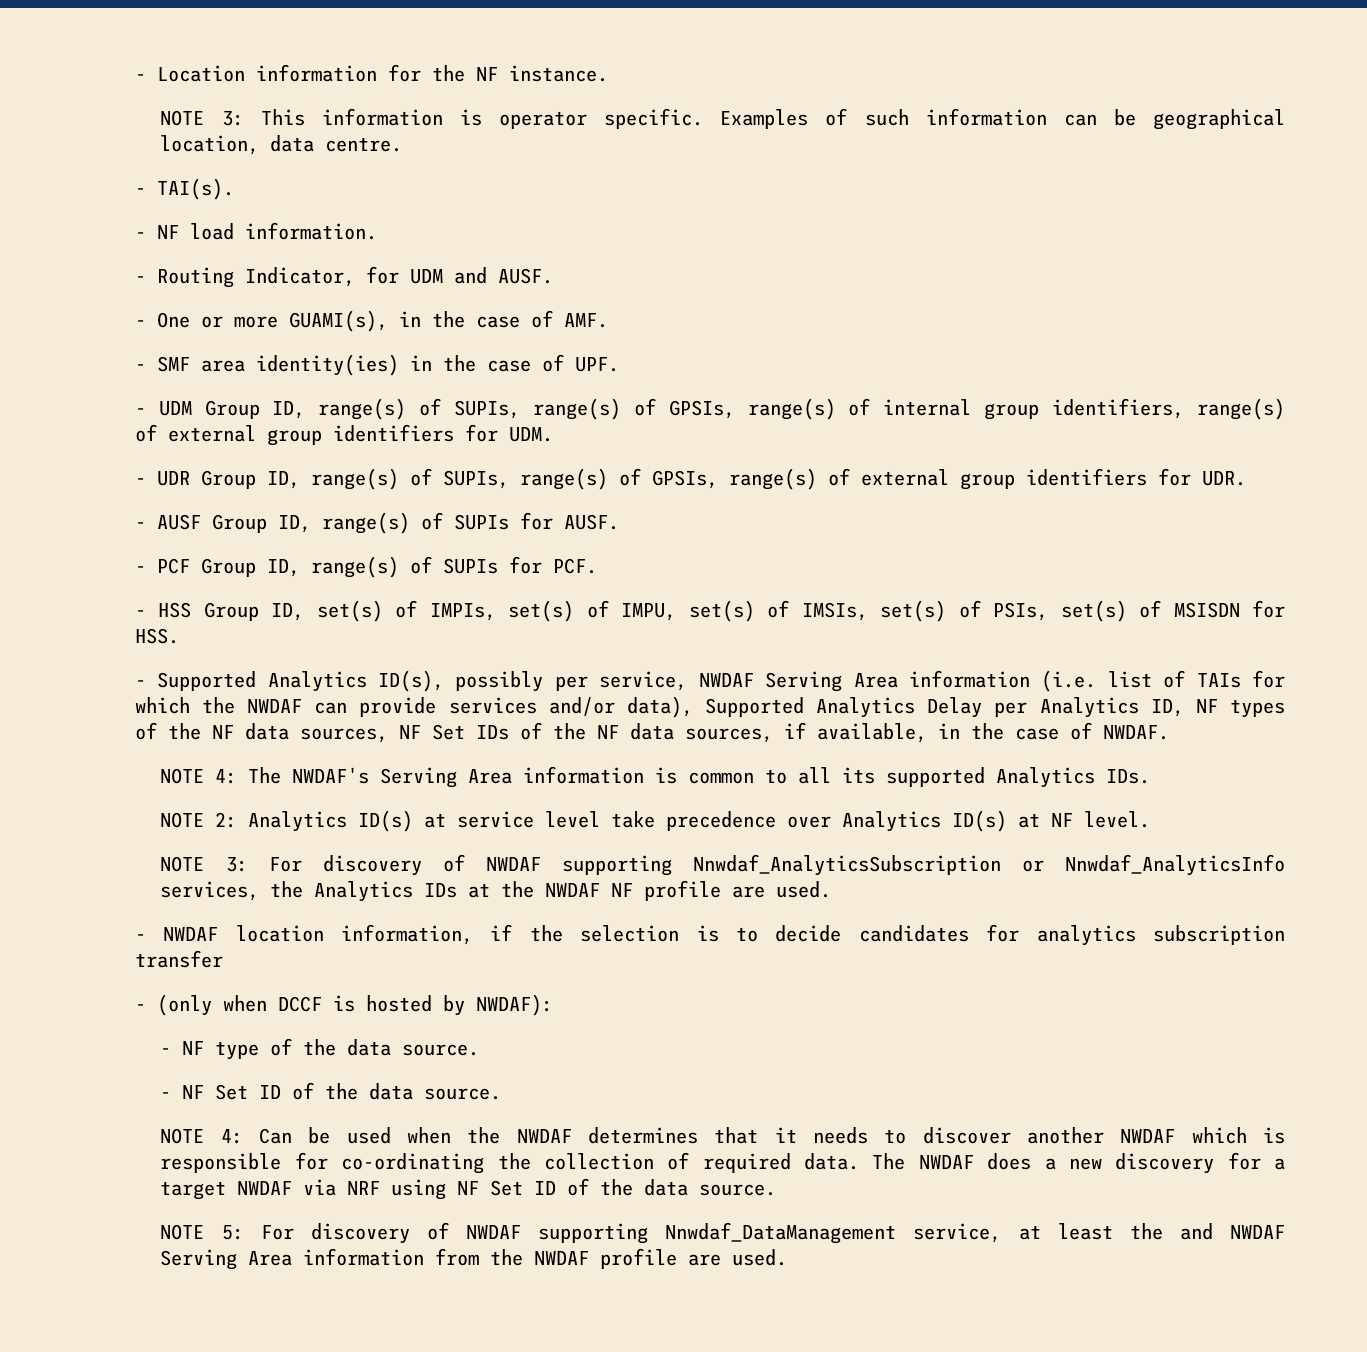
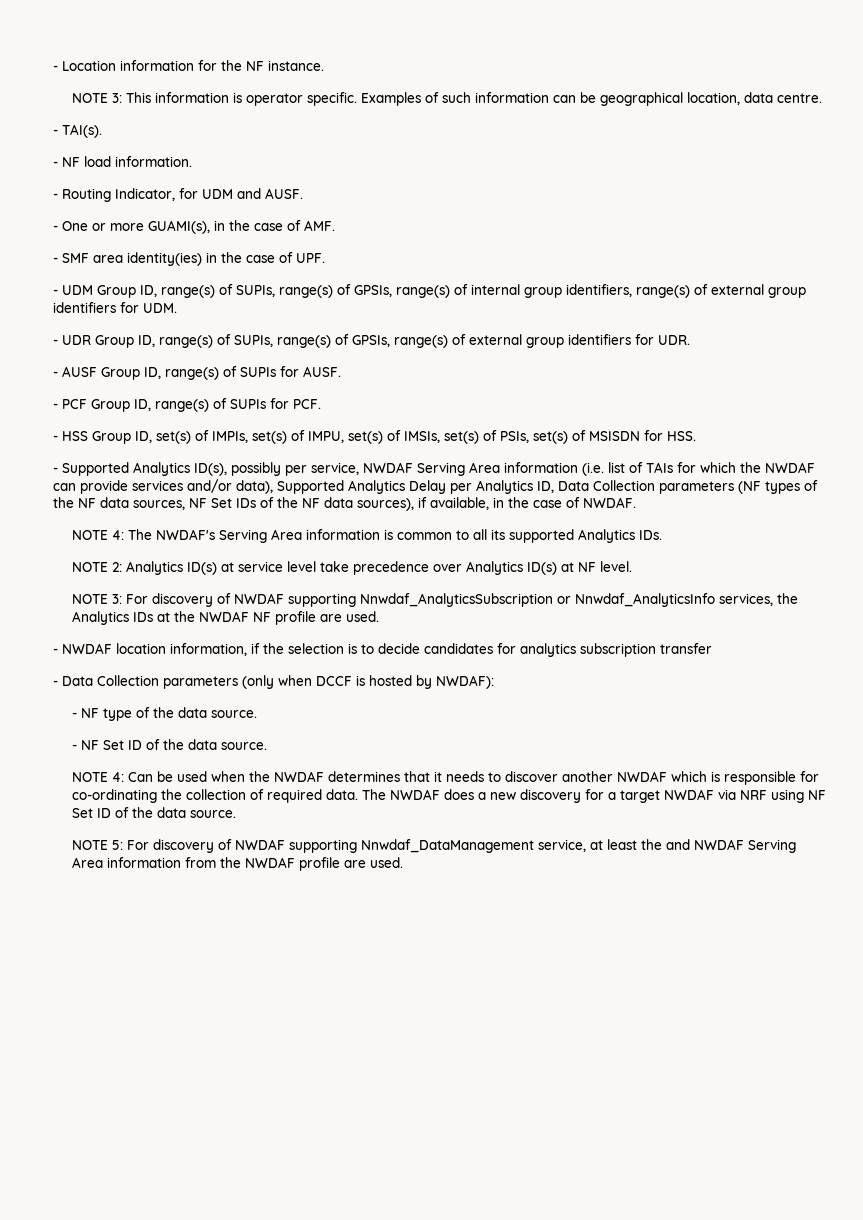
- - Supported Analytics ID(s), possibly per service, NWDAF Serving Area information (i.e. list of TAIs for which the NWDAF can provide services and/or data), Supported Analytics Delay per Analytics ID, NF types of the NF data sources, NF Set IDs of the NF data sources, if available, in the case of NWDAF.
+ - Supported Analytics ID(s), possibly per service, NWDAF Serving Area information (i.e. list of TAIs for which the NWDAF can provide services and/or data), Supported Analytics Delay per Analytics ID, Data Collection parameters (NF types of the NF data sources, NF Set IDs of the NF data sources), if available, in the case of NWDAF.
- - (only when DCCF is hosted by NWDAF):
+ - Data Collection parameters (only when DCCF is hosted by NWDAF):

